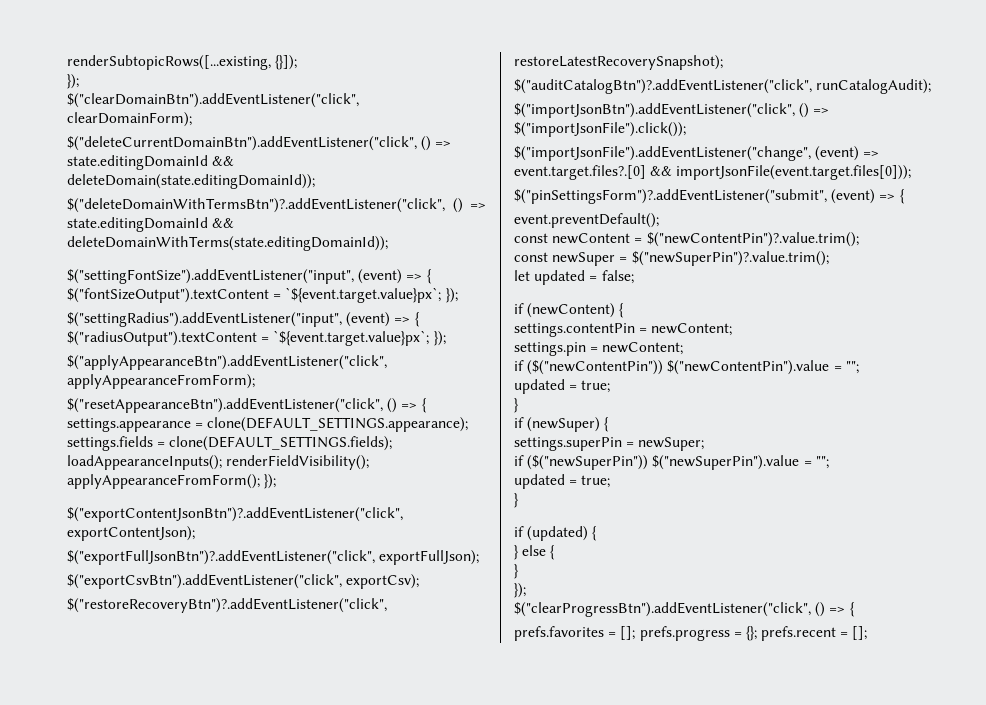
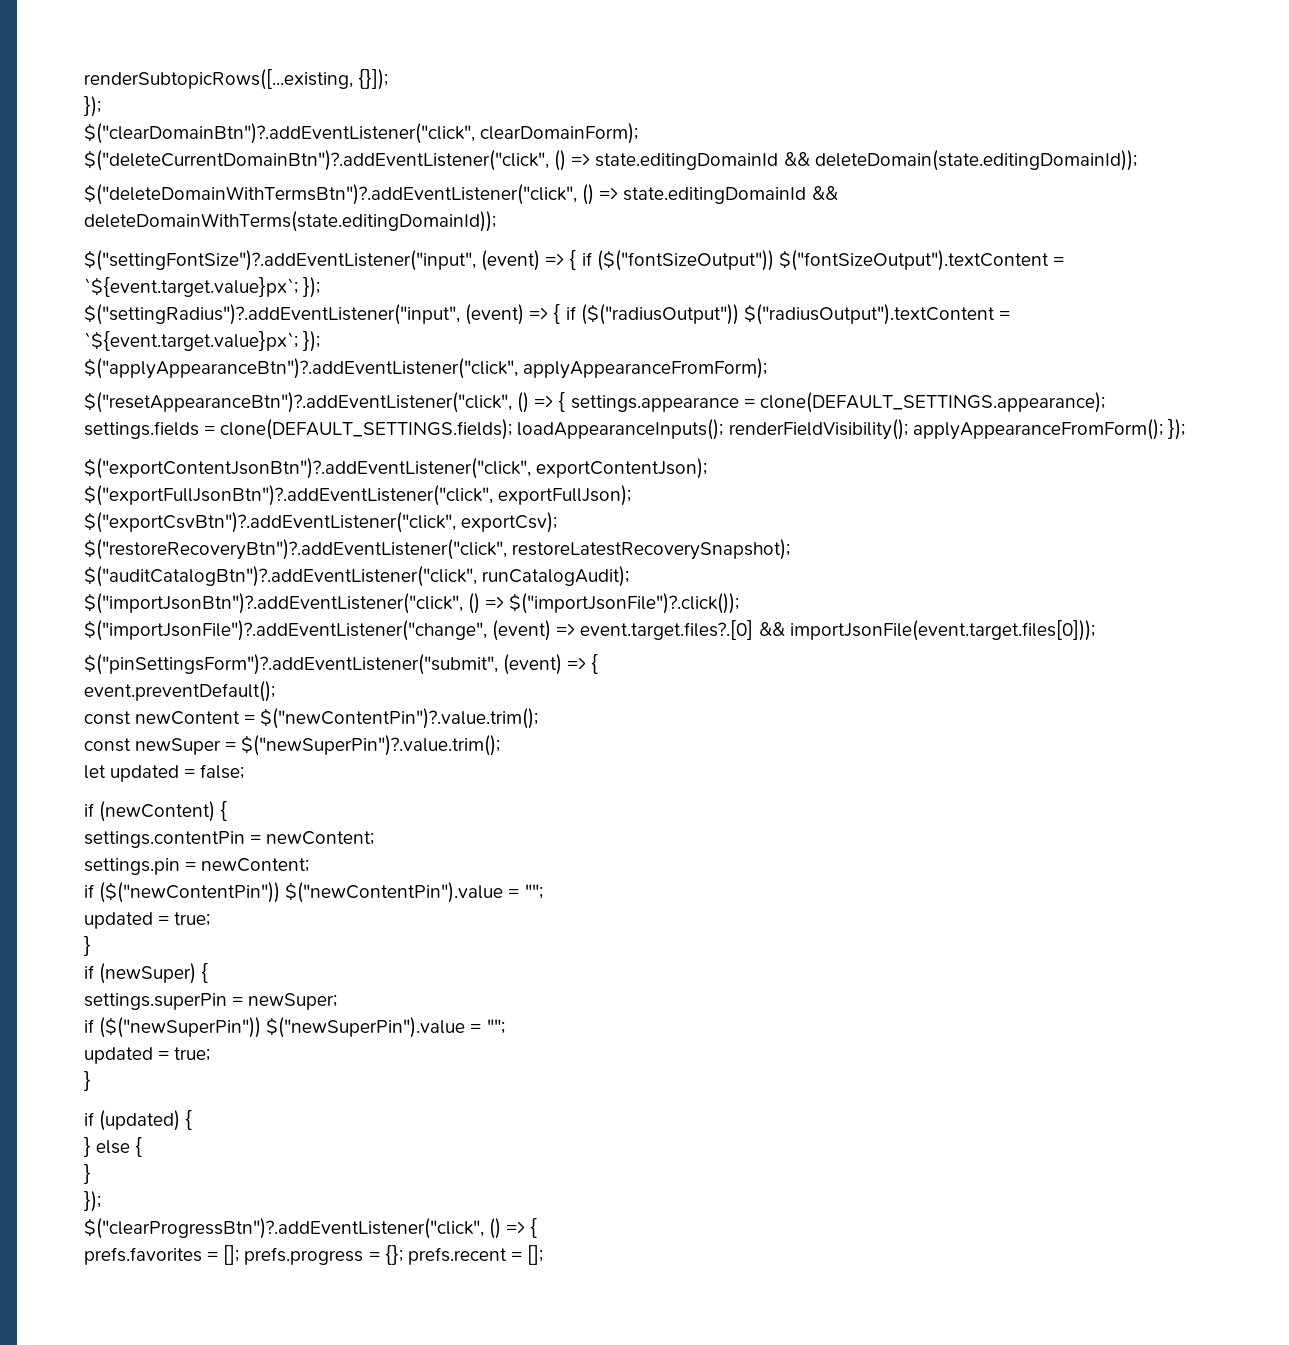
- $("clearDomainBtn").addEventListener("click", clearDomainForm);
+ $("clearDomainBtn")?.addEventListener("click", clearDomainForm);
- $("deleteCurrentDomainBtn").addEventListener("click", () => state.editingDomainId && deleteDomain(state.editingDomainId));
+ $("deleteCurrentDomainBtn")?.addEventListener("click", () => state.editingDomainId && deleteDomain(state.editingDomainId));
- $("settingFontSize").addEventListener("input", (event) => { $("fontSizeOutput").textContent = `${event.target.value}px`; });
+ $("settingFontSize")?.addEventListener("input", (event) => { if ($("fontSizeOutput")) $("fontSizeOutput").textContent = `${event.target.value}px`; });
- $("settingRadius").addEventListener("input", (event) => { $("radiusOutput").textContent = `${event.target.value}px`; });
+ $("settingRadius")?.addEventListener("input", (event) => { if ($("radiusOutput")) $("radiusOutput").textContent = `${event.target.value}px`; });
- $("applyAppearanceBtn").addEventListener("click", applyAppearanceFromForm);
+ $("applyAppearanceBtn")?.addEventListener("click", applyAppearanceFromForm);
- $("resetAppearanceBtn").addEventListener("click", () => { settings.appearance = clone(DEFAULT_SETTINGS.appearance); settings.fields = clone(DEFAULT_SETTINGS.fields); loadAppearanceInputs(); renderFieldVisibility(); applyAppearanceFromForm(); });
+ $("resetAppearanceBtn")?.addEventListener("click", () => { settings.appearance = clone(DEFAULT_SETTINGS.appearance); settings.fields = clone(DEFAULT_SETTINGS.fields); loadAppearanceInputs(); renderFieldVisibility(); applyAppearanceFromForm(); });
- $("exportCsvBtn").addEventListener("click", exportCsv);
+ $("exportCsvBtn")?.addEventListener("click", exportCsv);
- $("importJsonBtn").addEventListener("click", () => $("importJsonFile").click());
- $("importJsonFile").addEventListener("change", (event) => event.target.files?.[0] && importJsonFile(event.target.files[0]));
+ $("importJsonBtn")?.addEventListener("click", () => $("importJsonFile")?.click());
+ $("importJsonFile")?.addEventListener("change", (event) => event.target.files?.[0] && importJsonFile(event.target.files[0]));
- $("clearProgressBtn").addEventListener("click", () => {
+ $("clearProgressBtn")?.addEventListener("click", () => {

